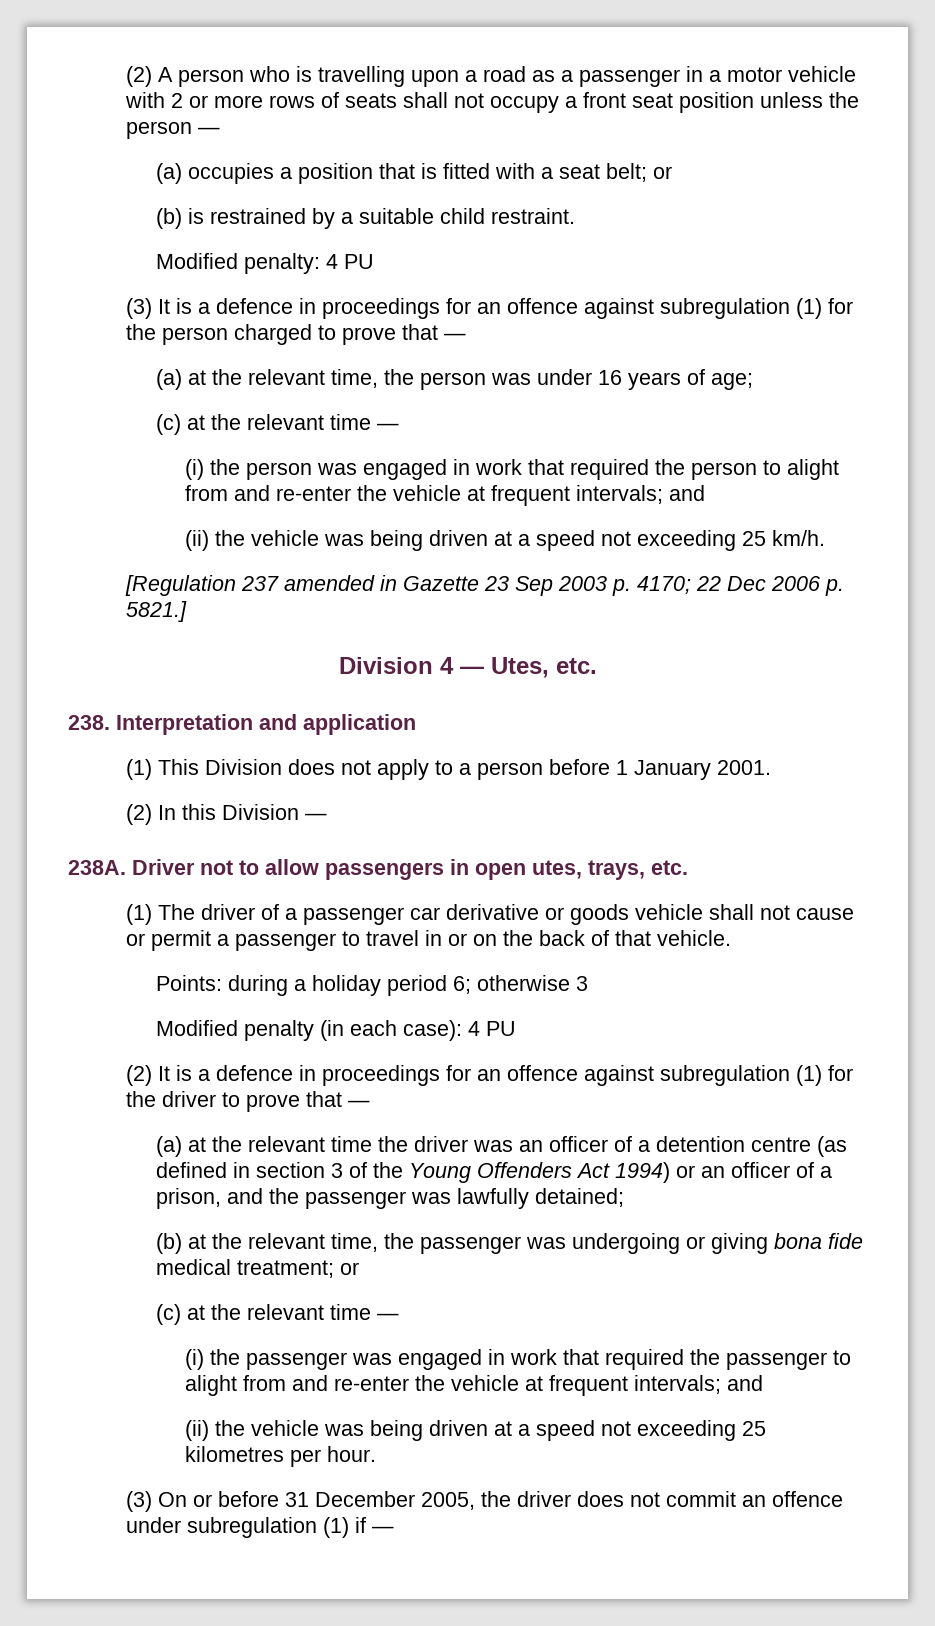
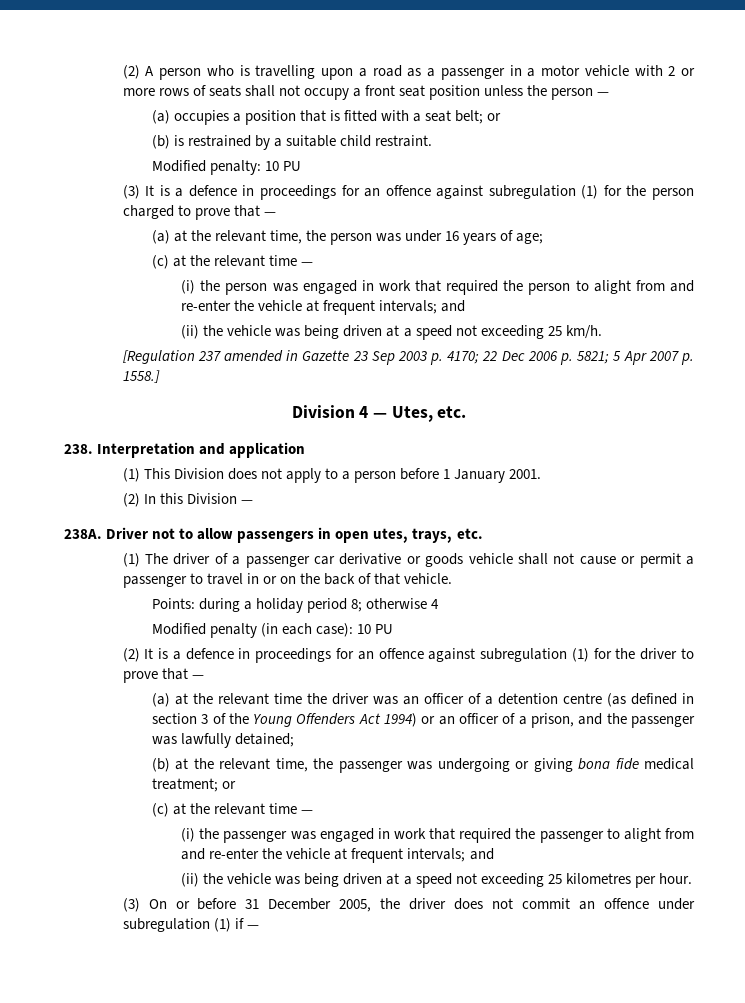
- Modified penalty: 4 PU
+ Modified penalty: 10 PU
- [Regulation 237 amended in Gazette 23 Sep 2003 p. 4170; 22 Dec 2006 p. 5821.]
+ [Regulation 237 amended in Gazette 23 Sep 2003 p. 4170; 22 Dec 2006 p. 5821; 5 Apr 2007 p. 1558.]
- Points: during a holiday period 6; otherwise 3
+ Points: during a holiday period 8; otherwise 4
- Modified penalty (in each case): 4 PU
+ Modified penalty (in each case): 10 PU

